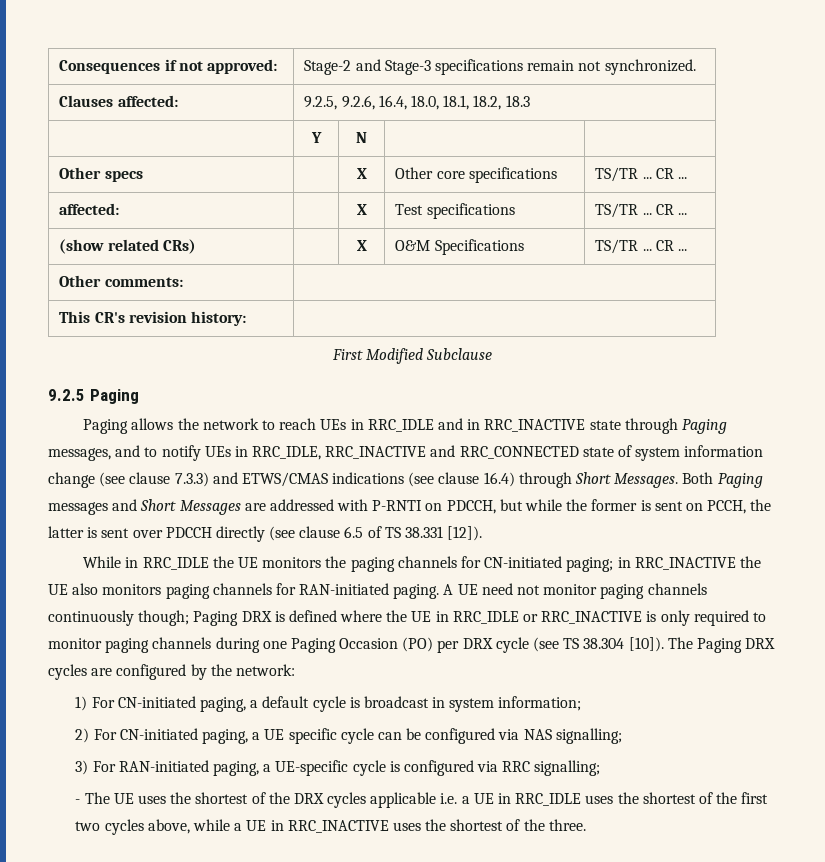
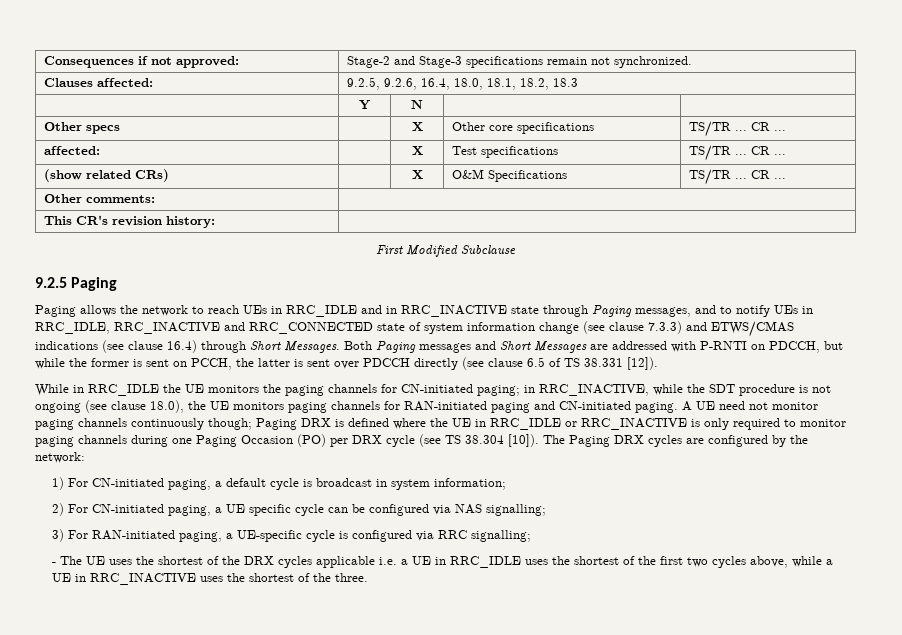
- While in RRC_IDLE the UE monitors the paging channels for CN-initiated paging; in RRC_INACTIVE the UE also monitors paging channels for RAN-initiated paging.
+ While in RRC_IDLE the UE monitors the paging channels for CN-initiated paging; in RRC_INACTIVE, while the SDT procedure is not ongoing (see clause 18.0), the UE monitors paging channels for RAN-initiated paging and CN-initiated paging.

